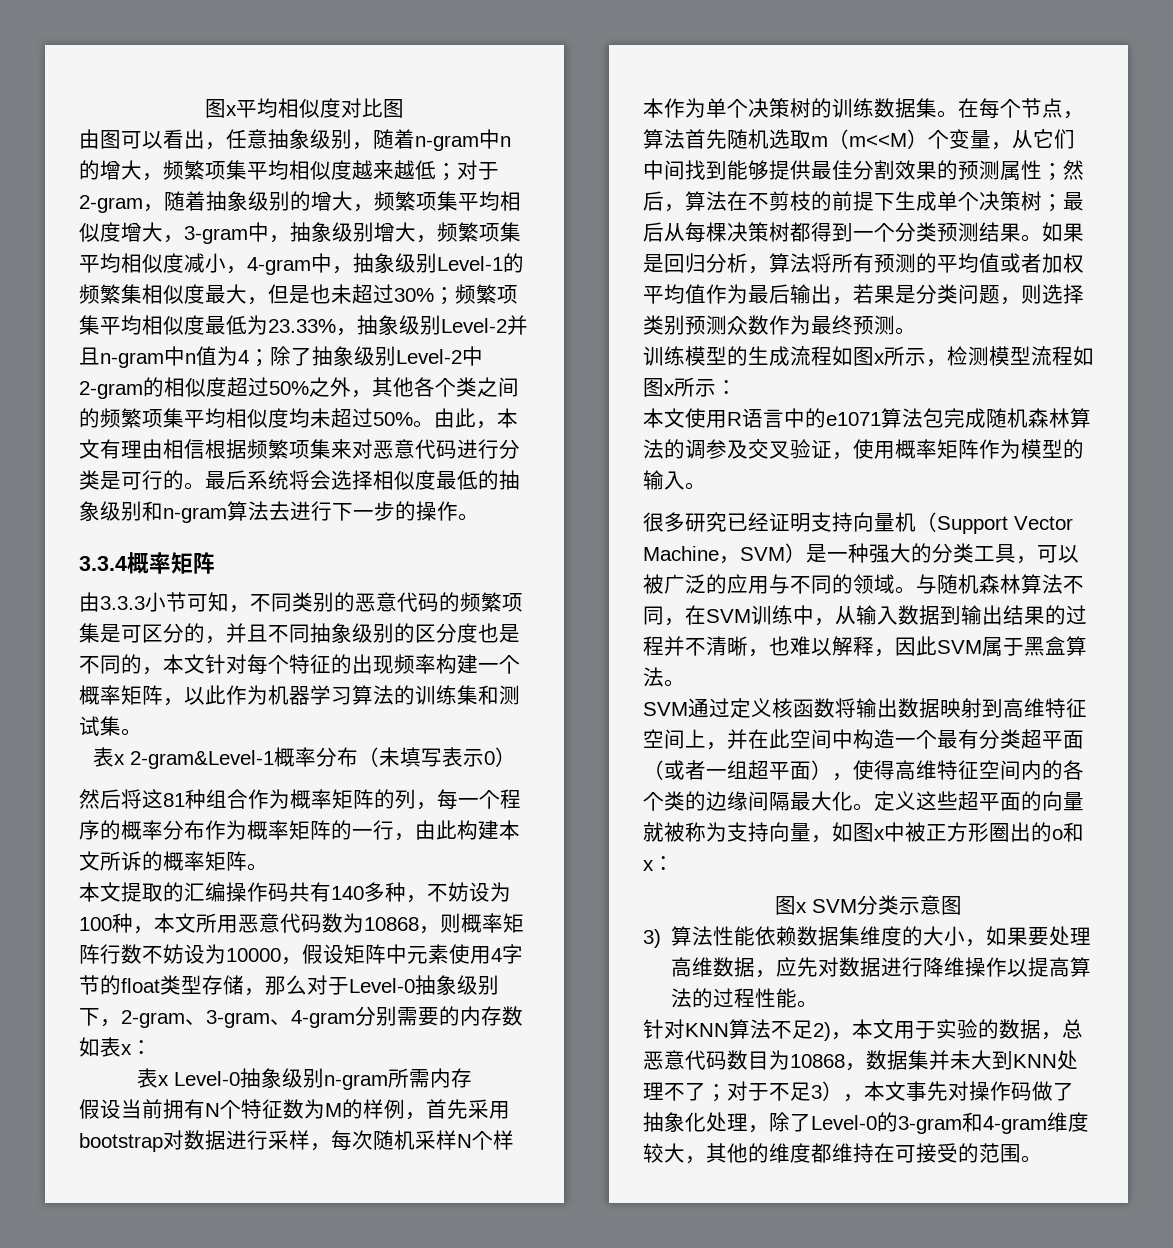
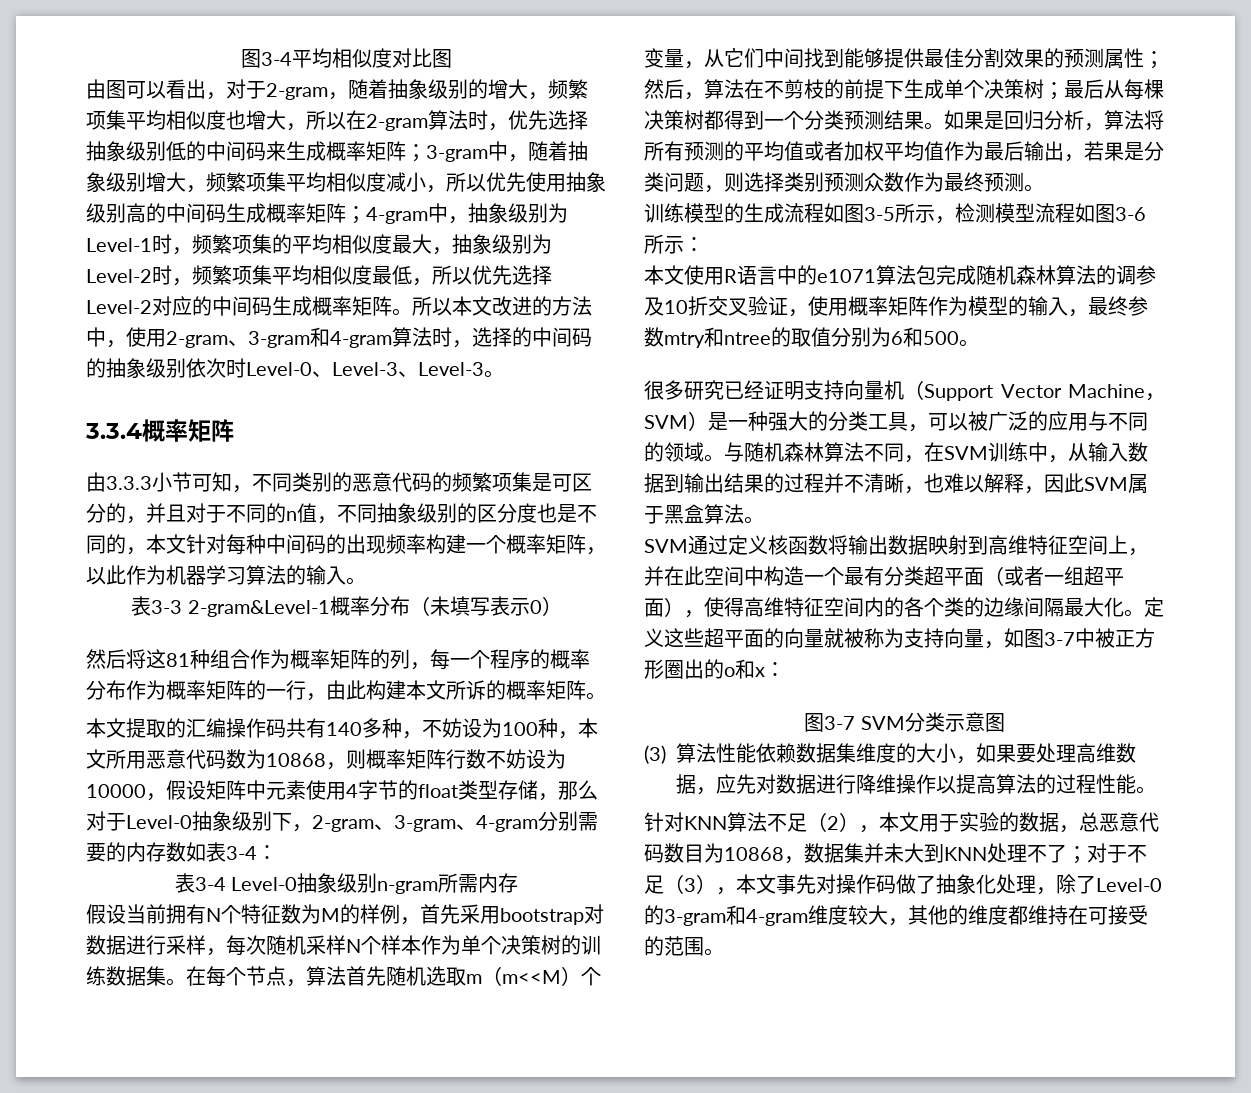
- 图x平均相似度对比图
+ 图3-4平均相似度对比图
- 由图可以看出，任意抽象级别，随着n-gram中n的增大，频繁项集平均相似度越来越低；对于2-gram，随着抽象级别的增大，频繁项集平均相似度增大，3-gram中，抽象级别增大，频繁项集平均相似度减小，4-gram中，抽象级别Level-1的频繁集相似度最大，但是也未超过30%；频繁项集平均相似度最低为23.33%，抽象级别Level-2并且n-gram中n值为4；除了抽象级别Level-2中2-gram的相似度超过50%之外，其他各个类之间的频繁项集平均相似度均未超过50%。由此，本文有理由相信根据频繁项集来对恶意代码进行分类是可行的。最后系统将会选择相似度最低的抽象级别和n-gram算法去进行下一步的操作。
+ 由图可以看出，对于2-gram，随着抽象级别的增大，频繁项集平均相似度也增大，所以在2-gram算法时，优先选择抽象级别低的中间码来生成概率矩阵；3-gram中，随着抽象级别增大，频繁项集平均相似度减小，所以优先使用抽象级别高的中间码生成概率矩阵；4-gram中，抽象级别为Level-1时，频繁项集的平均相似度最大，抽象级别为Level-2时，频繁项集平均相似度最低，所以优先选择Level-2对应的中间码生成概率矩阵。所以本文改进的方法中，使用2-gram、3-gram和4-gram算法时，选择的中间码的抽象级别依次时Level-0、Level-3、Level-3。
- 由3.3.3小节可知，不同类别的恶意代码的频繁项集是可区分的，并且不同抽象级别的区分度也是不同的，本文针对每个特征的出现频率构建一个概率矩阵，以此作为机器学习算法的训练集和测试集。
+ 由3.3.3小节可知，不同类别的恶意代码的频繁项集是可区分的，并且对于不同的n值，不同抽象级别的区分度也是不同的，本文针对每种中间码的出现频率构建一个概率矩阵，以此作为机器学习算法的输入。
- 表x 2-gram&Level-1概率分布（未填写表示0）
+ 表3-3 2-gram&Level-1概率分布（未填写表示0）
- 本文提取的汇编操作码共有140多种，不妨设为100种，本文所用恶意代码数为10868，则概率矩阵行数不妨设为10000，假设矩阵中元素使用4字节的float类型存储，那么对于Level-0抽象级别下，2-gram、3-gram、4-gram分别需要的内存数如表x：
+ 本文提取的汇编操作码共有140多种，不妨设为100种，本文所用恶意代码数为10868，则概率矩阵行数不妨设为10000，假设矩阵中元素使用4字节的float类型存储，那么对于Level-0抽象级别下，2-gram、3-gram、4-gram分别需要的内存数如表3-4：
- 表x Level-0抽象级别n-gram所需内存
+ 表3-4 Level-0抽象级别n-gram所需内存
- 训练模型的生成流程如图x所示，检测模型流程如图x所示：
+ 训练模型的生成流程如图3-5所示，检测模型流程如图3-6所示：
- 本文使用R语言中的e1071算法包完成随机森林算法的调参及交叉验证，使用概率矩阵作为模型的输入。
+ 本文使用R语言中的e1071算法包完成随机森林算法的调参及10折交叉验证，使用概率矩阵作为模型的输入，最终参数mtry和ntree的取值分别为6和500。
- 定义这些超平面的向量就被称为支持向量，如图x中被正方形圈出的o和x：
+ 定义这些超平面的向量就被称为支持向量，如图3-7中被正方形圈出的o和x：
- 图x SVM分类示意图
+ 图3-7 SVM分类示意图
- 3)算法性能依赖数据集维度的大小，如果要处理高维数据，应先对数据进行降维操作以提高算法的过程性能。
+ (3)算法性能依赖数据集维度的大小，如果要处理高维数据，应先对数据进行降维操作以提高算法的过程性能。
- 针对KNN算法不足2)，本文用于实验的数据，总恶意代码数目为10868，数据集并未大到KNN处理不了；对于不足3），本文事先对操作码做了抽象化处理，除了Level-0的3-gram和4-gram维度较大，其他的维度都维持在可接受的范围。
+ 针对KNN算法不足（2），本文用于实验的数据，总恶意代码数目为10868，数据集并未大到KNN处理不了；对于不足（3），本文事先对操作码做了抽象化处理，除了Level-0的3-gram和4-gram维度较大，其他的维度都维持在可接受的范围。

